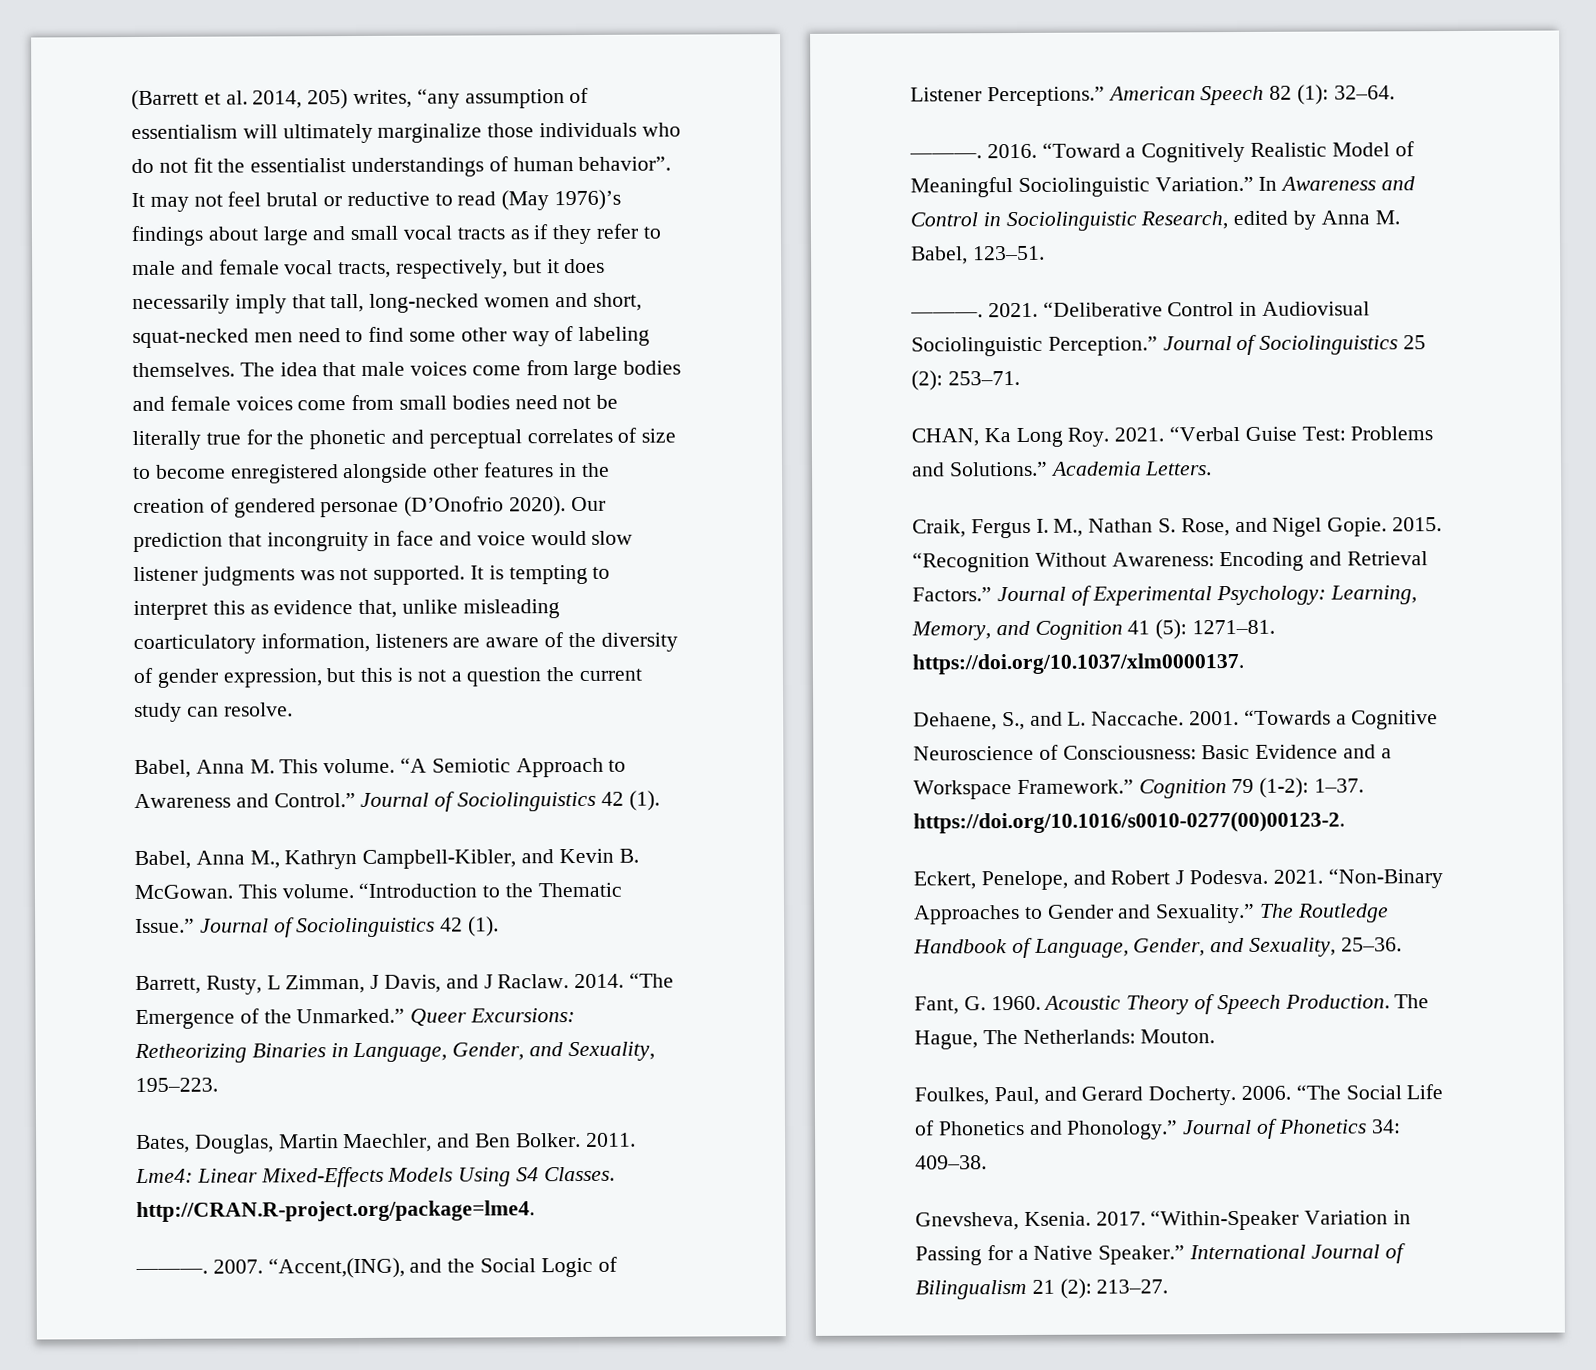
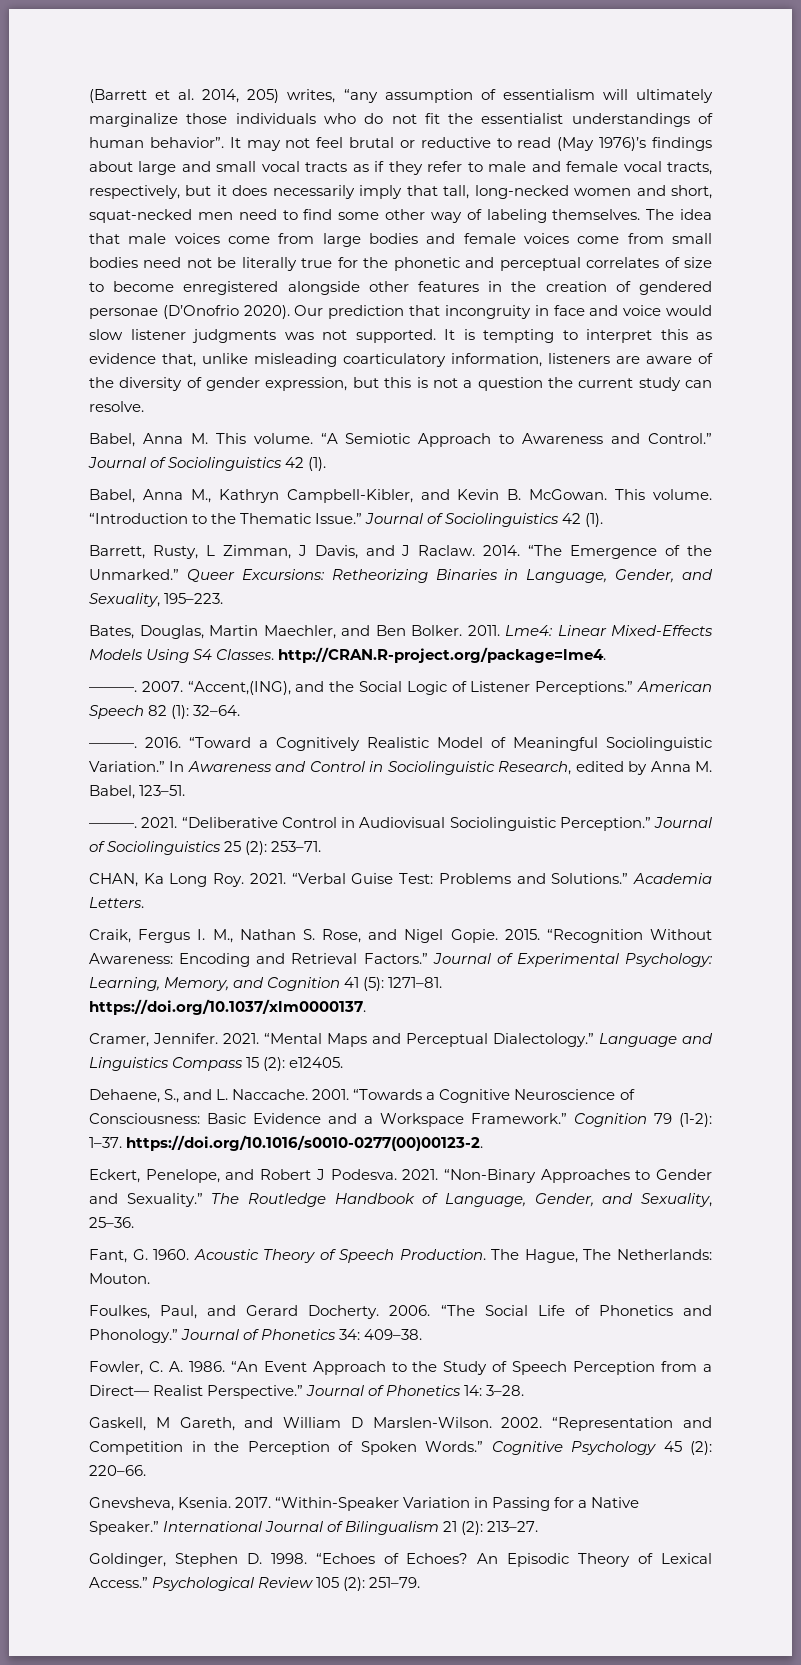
+ Cramer, Jennifer. 2021. “Mental Maps and Perceptual Dialectology.” Language and Linguistics Compass 15 (2): e12405.
+ Fowler, C. A. 1986. “An Event Approach to the Study of Speech Perception from a Direct— Realist Perspective.” Journal of Phonetics 14: 3–28.
+ Gaskell, M Gareth, and William D Marslen-Wilson. 2002. “Representation and Competition in the Perception of Spoken Words.” Cognitive Psychology 45 (2): 220–66.
+ Goldinger, Stephen D. 1998. “Echoes of Echoes? An Episodic Theory of Lexical Access.” Psychological Review 105 (2): 251–79.

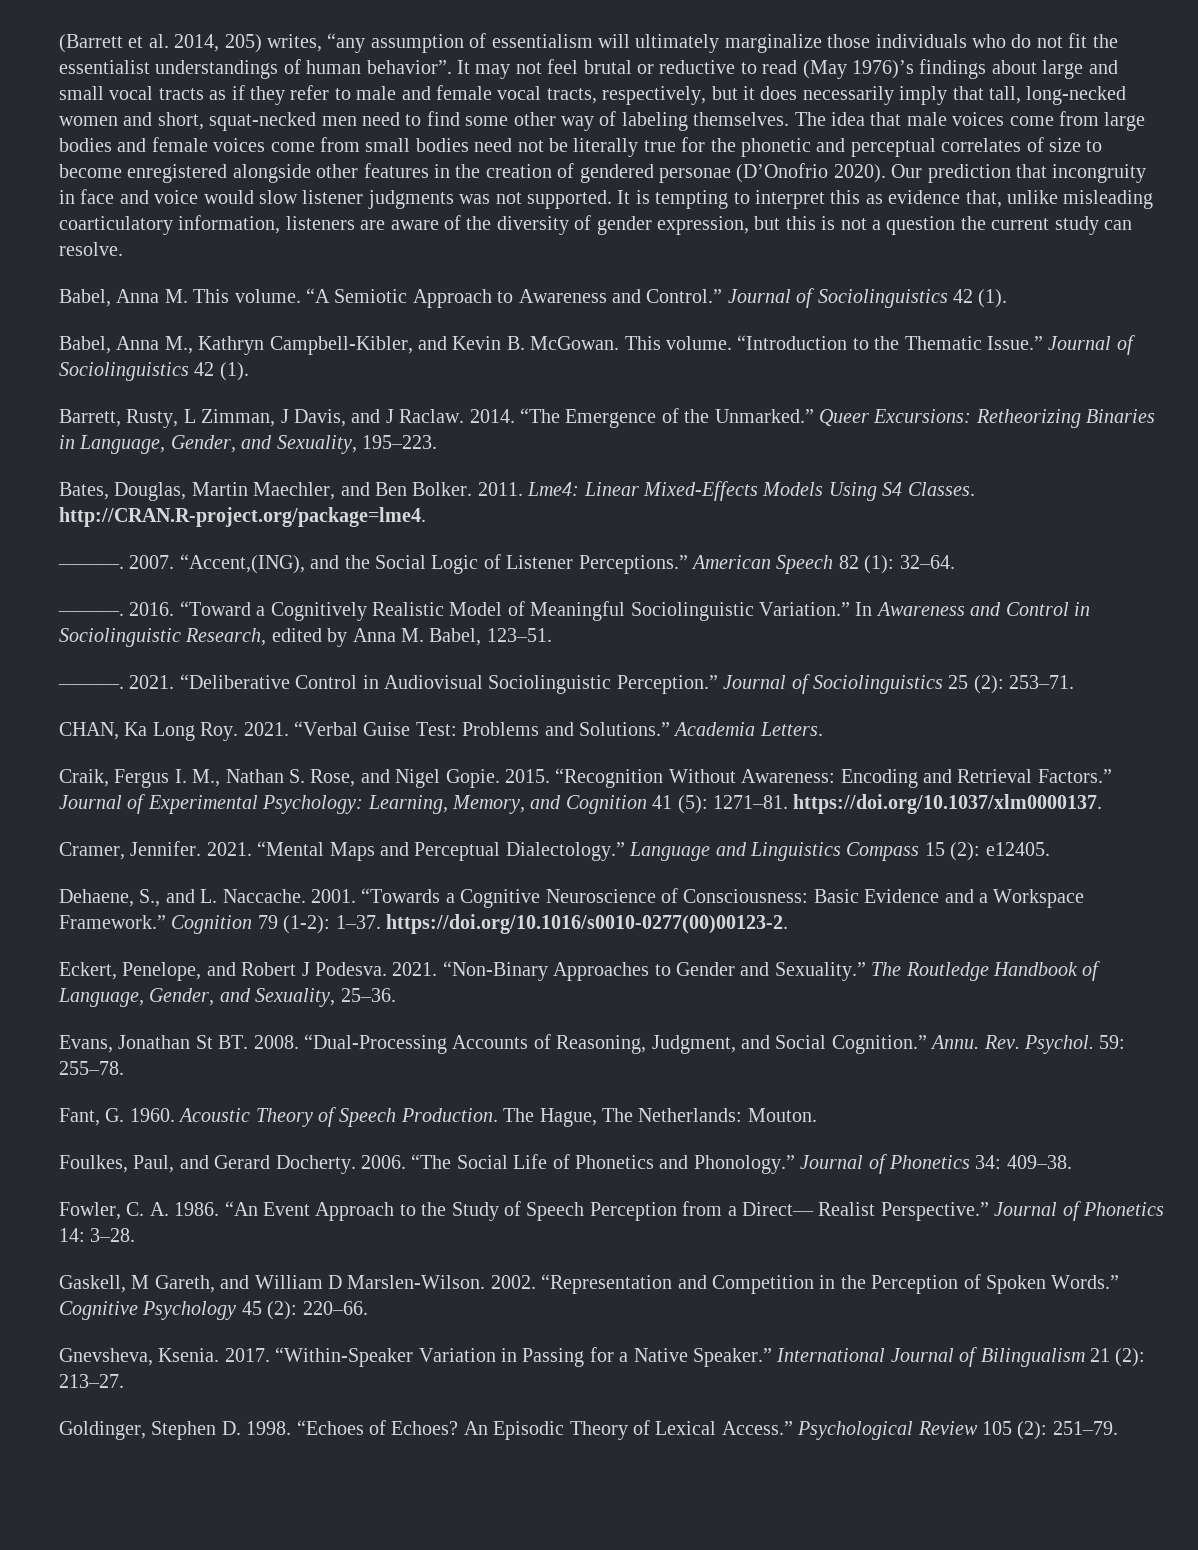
+ Evans, Jonathan St BT. 2008. “Dual-Processing Accounts of Reasoning, Judgment, and Social Cognition.” Annu. Rev. Psychol. 59: 255–78.

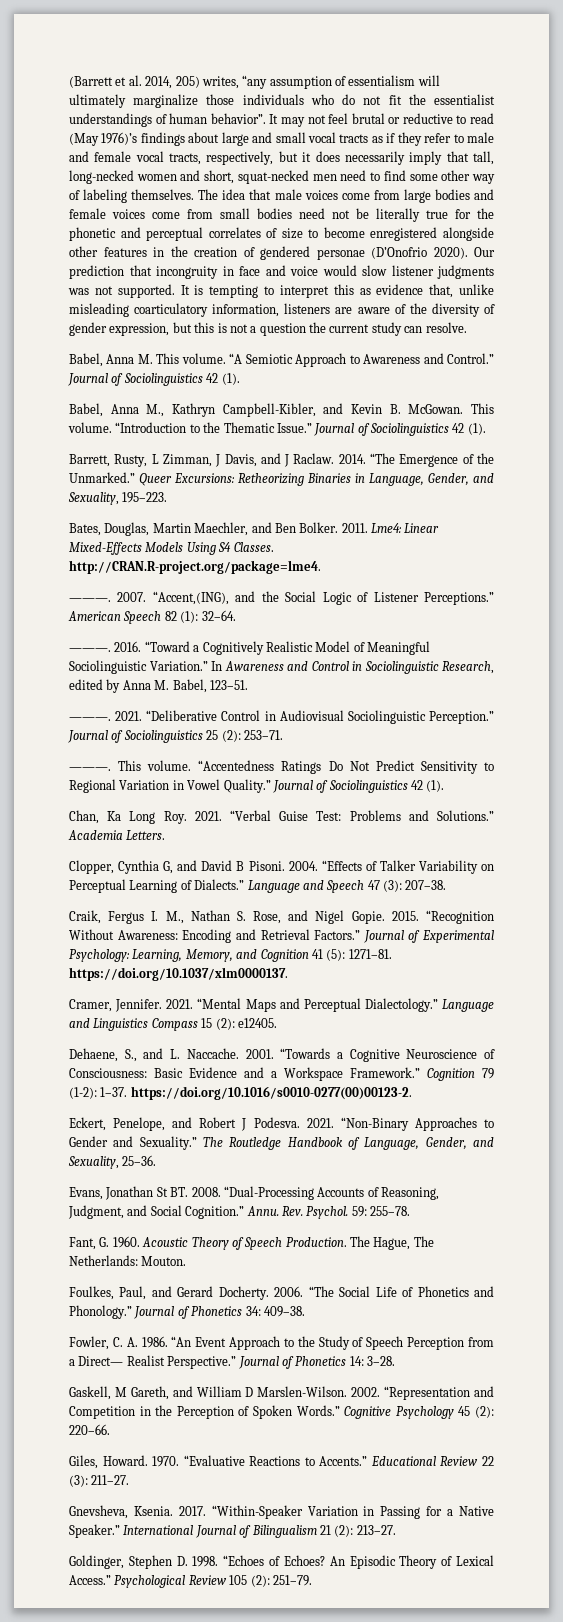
- CHAN, Ka Long Roy. 2021.
+ ———. This volume. “Accentedness Ratings Do Not Predict Sensitivity to Regional Variation in Vowel Quality.” Journal of Sociolinguistics 42 (1).
+ Chan, Ka Long Roy. 2021.
+ Clopper, Cynthia G, and David B Pisoni. 2004. “Effects of Talker Variability on Perceptual Learning of Dialects.” Language and Speech 47 (3): 207–38.
+ Giles, Howard. 1970. “Evaluative Reactions to Accents.” Educational Review 22 (3): 211–27.

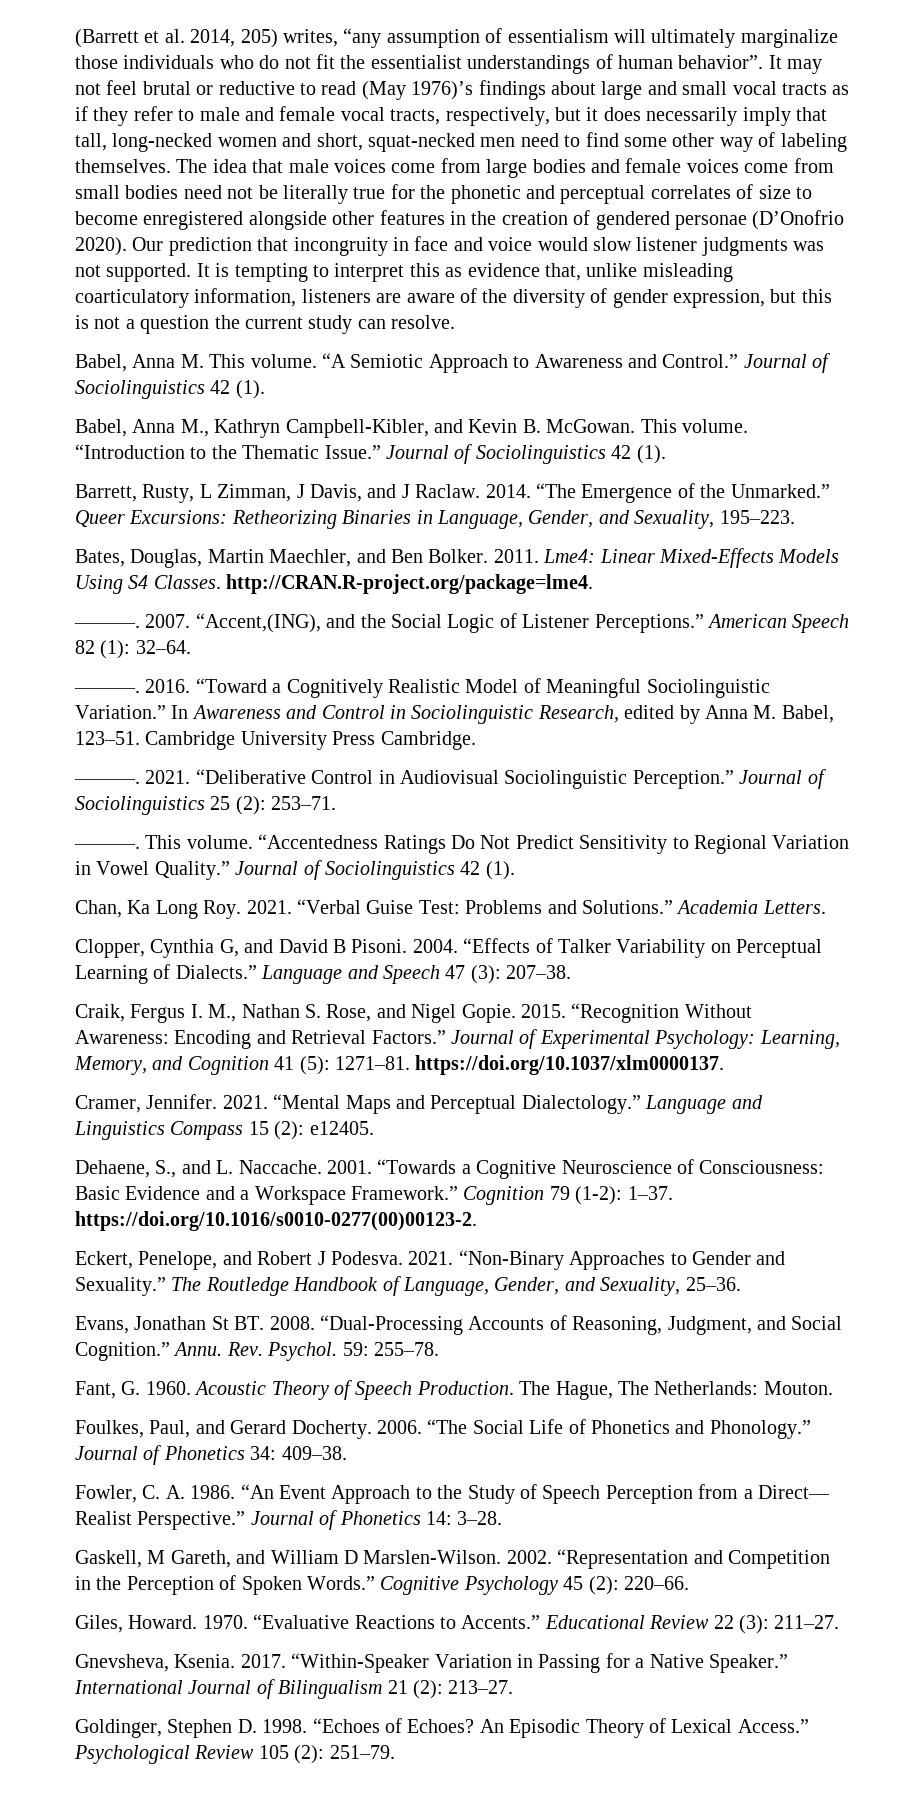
+ Cambridge University Press Cambridge.

